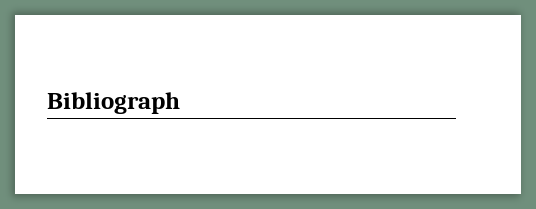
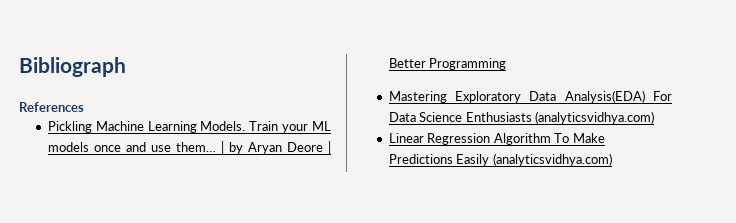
+ References
+ Pickling Machine Learning Models. Train your ML models once and use them… | by Aryan Deore | Better Programming
+ Mastering Exploratory Data Analysis(EDA) For Data Science Enthusiasts (analyticsvidhya.com)
+ Linear Regression Algorithm To Make Predictions Easily (analyticsvidhya.com)

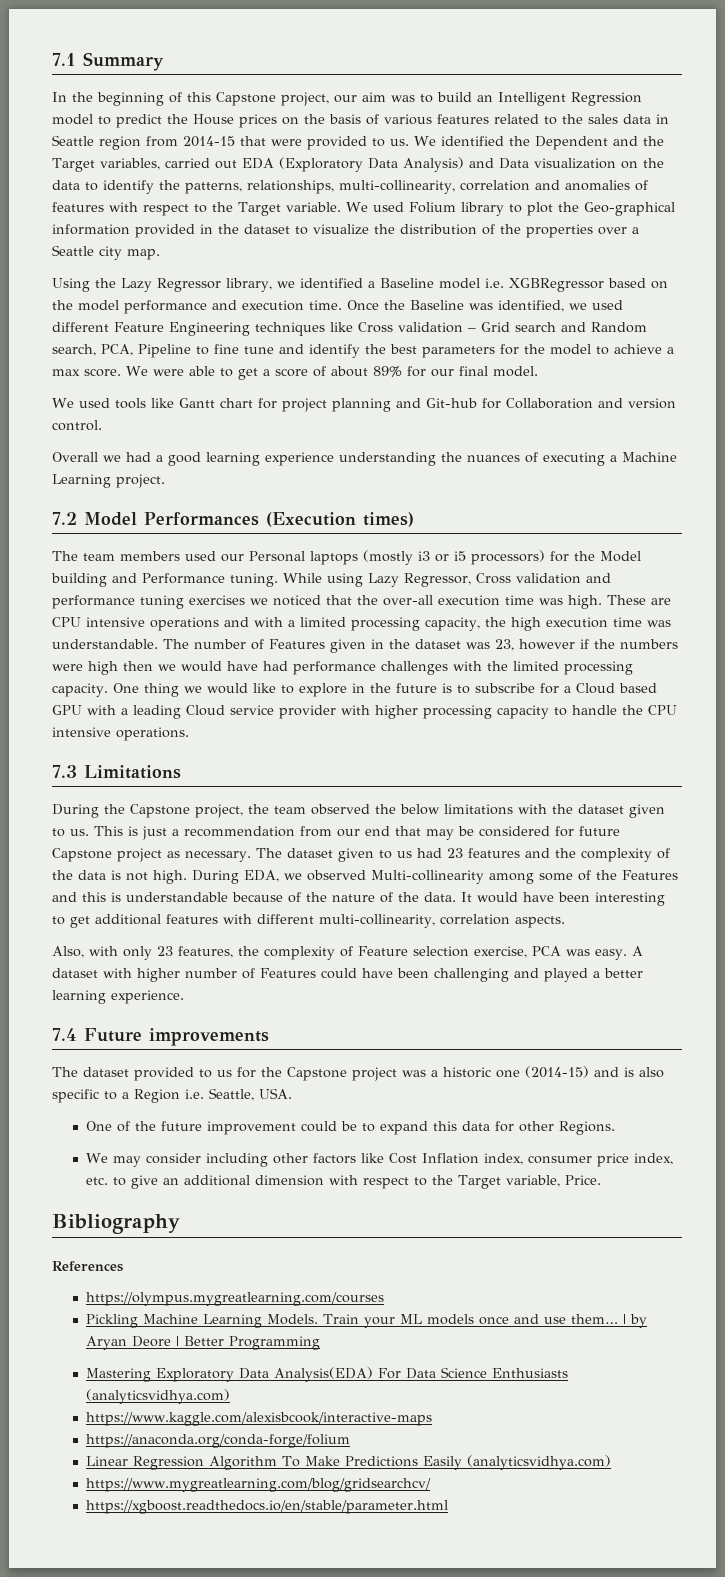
- Bibliograph
+ 7.1 Summary
+ In the beginning of this Capstone project, our aim was to build an Intelligent Regression model to predict the House prices on the basis of various features related to the sales data in Seattle region from 2014-15 that were provided to us. We identified the Dependent and the Target variables, carried out EDA (Exploratory Data Analysis) and Data visualization on the data to identify the patterns, relationships, multi-collinearity, correlation and anomalies of features with respect to the Target variable. We used Folium library to plot the Geo-graphical information provided in the dataset to visualize the distribution of the properties over a Seattle city map.
+ Using the Lazy Regressor library, we identified a Baseline model i.e. XGBRegressor based on the model performance and execution time. Once the Baseline was identified, we used different Feature Engineering techniques like Cross validation – Grid search and Random search, PCA, Pipeline to fine tune and identify the best parameters for the model to achieve a max score. We were able to get a score of about 89% for our final model.
+ We used tools like Gantt chart for project planning and Git-hub for Collaboration and version control.
+ Overall we had a good learning experience understanding the nuances of executing a Machine Learning project.
+ 7.2 Model Performances (Execution times)
+ The team members used our Personal laptops (mostly i3 or i5 processors) for the Model building and Performance tuning. While using Lazy Regressor, Cross validation and performance tuning exercises we noticed that the over-all execution time was high. These are CPU intensive operations and with a limited processing capacity, the high execution time was understandable. The number of Features given in the dataset was 23, however if the numbers were high then we would have had performance challenges with the limited processing capacity. One thing we would like to explore in the future is to subscribe for a Cloud based GPU with a leading Cloud service provider with higher processing capacity to handle the CPU intensive operations.
+ 7.3 Limitations
+ During the Capstone project, the team observed the below limitations with the dataset given to us. This is just a recommendation from our end that may be considered for future Capstone project as necessary. The dataset given to us had 23 features and the complexity of the data is not high. During EDA, we observed Multi-collinearity among some of the Features and this is understandable because of the nature of the data. It would have been interesting to get additional features with different multi-collinearity, correlation aspects.
+ Also, with only 23 features, the complexity of Feature selection exercise, PCA was easy. A dataset with higher number of Features could have been challenging and played a better learning experience.
+ 7.4 Future improvements
+ The dataset provided to us for the Capstone project was a historic one (2014-15) and is also specific to a Region i.e. Seattle, USA.
+ One of the future improvement could be to expand this data for other Regions.
+ We may consider including other factors like Cost Inflation index, consumer price index, etc. to give an additional dimension with respect to the Target variable, Price.
+ Bibliography
+ https://olympus.mygreatlearning.com/courses
+ https://www.kaggle.com/alexisbcook/interactive-maps
+ https://anaconda.org/conda-forge/folium
+ https://www.mygreatlearning.com/blog/gridsearchcv/
+ https://xgboost.readthedocs.io/en/stable/parameter.html

